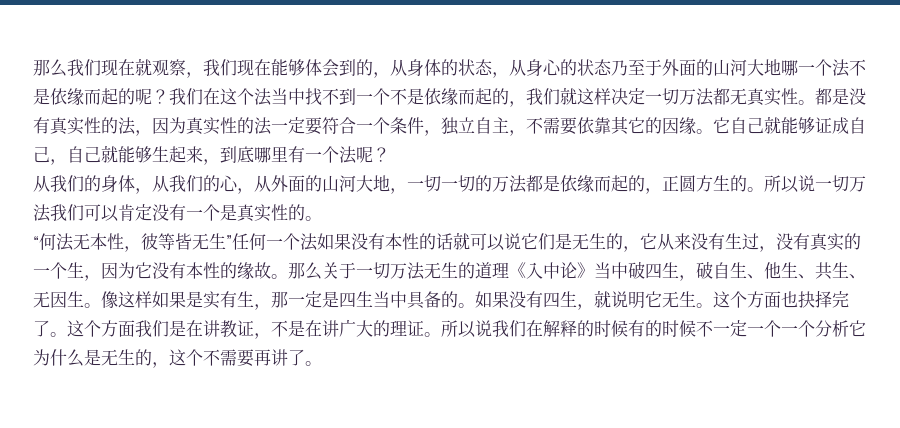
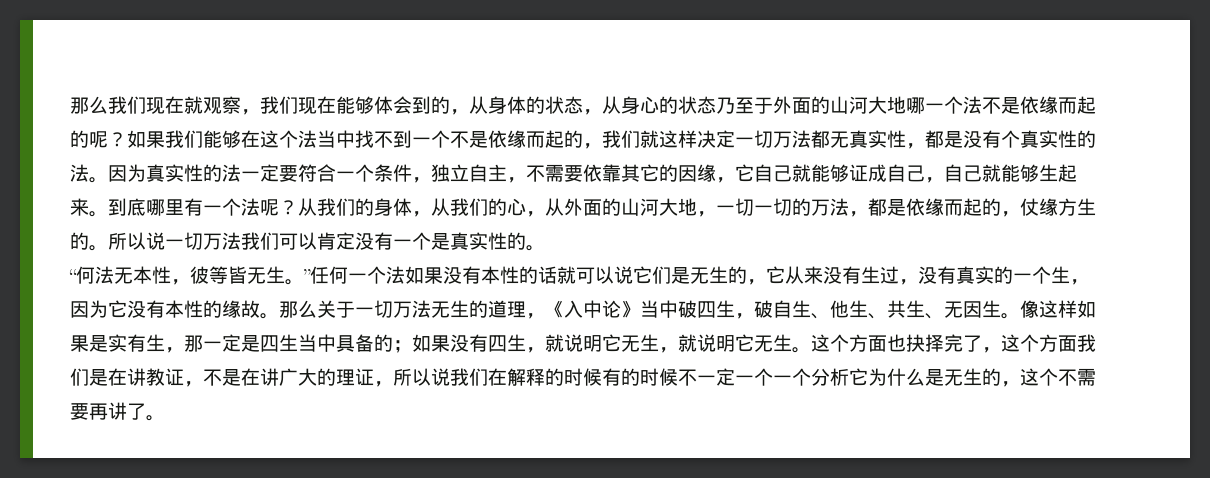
- 我们在这个法当中找不到一个不是依缘而起的，我们就这样决定一切万法都无真实性。都是没有真实性的法，因为真实性的法一定要符合一个条件，独立自主，不需要依靠其它的因缘。它自己就能够证成自己，自己就能够生起来，到底哪里有一个法呢？
- 从我们的身体，从我们的心，从外面的山河大地，一切一切的万法都是依缘而起的，正圆方生的。
+ 如果我们能够在这个法当中找不到一个不是依缘而起的，我们就这样决定一切万法都无真实性，都是没有个真实性的法。因为真实性的法一定要符合一个条件，独立自主，不需要依靠其它的因缘，它自己就能够证成自己，自己就能够生起来。到底哪里有一个法呢？从我们的身体，从我们的心，从外面的山河大地，一切一切的万法，都是依缘而起的，仗缘方生的。
- “何法无本性，彼等皆无生”任何一个法如果没有本性的话就可以说它们是无生的，它从来没有生过，没有真实的一个生，因为它没有本性的缘故。
+ “何法无本性，彼等皆无生。”任何一个法如果没有本性的话就可以说它们是无生的，它从来没有生过，没有真实的一个生，因为它没有本性的缘故。
- 那么关于一切万法无生的道理《入中论》当中破四生，破自生、他生、共生、无因生。
+ 那么关于一切万法无生的道理，《入中论》当中破四生，破自生、他生、共生、无因生。
- 像这样如果是实有生，那一定是四生当中具备的。如果没有四生，就说明它无生。
+ 像这样如果是实有生，那一定是四生当中具备的；如果没有四生，就说明它无生，就说明它无生。
- 这个方面也抉择完了。这个方面我们是在讲教证，不是在讲广大的理证。所以说我们在解释的时候有的时候不一定一个一个分析它为什么是无生的，这个不需要再讲了。
+ 这个方面也抉择完了，这个方面我们是在讲教证，不是在讲广大的理证，所以说我们在解释的时候有的时候不一定一个一个分析它为什么是无生的，这个不需要再讲了。

